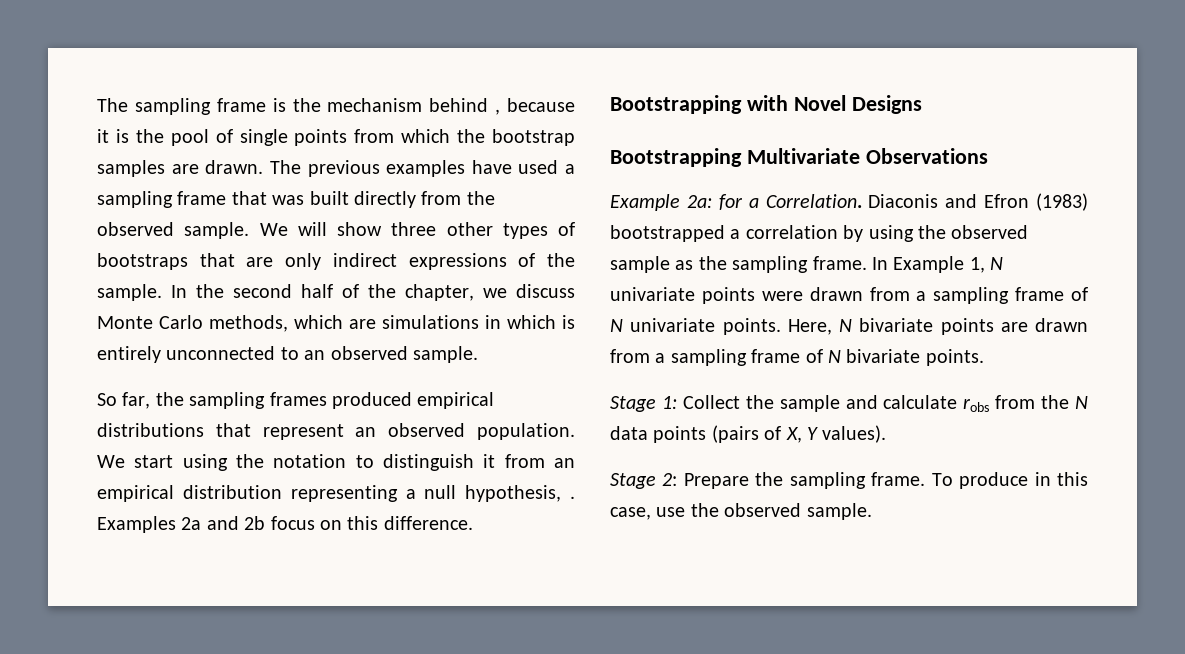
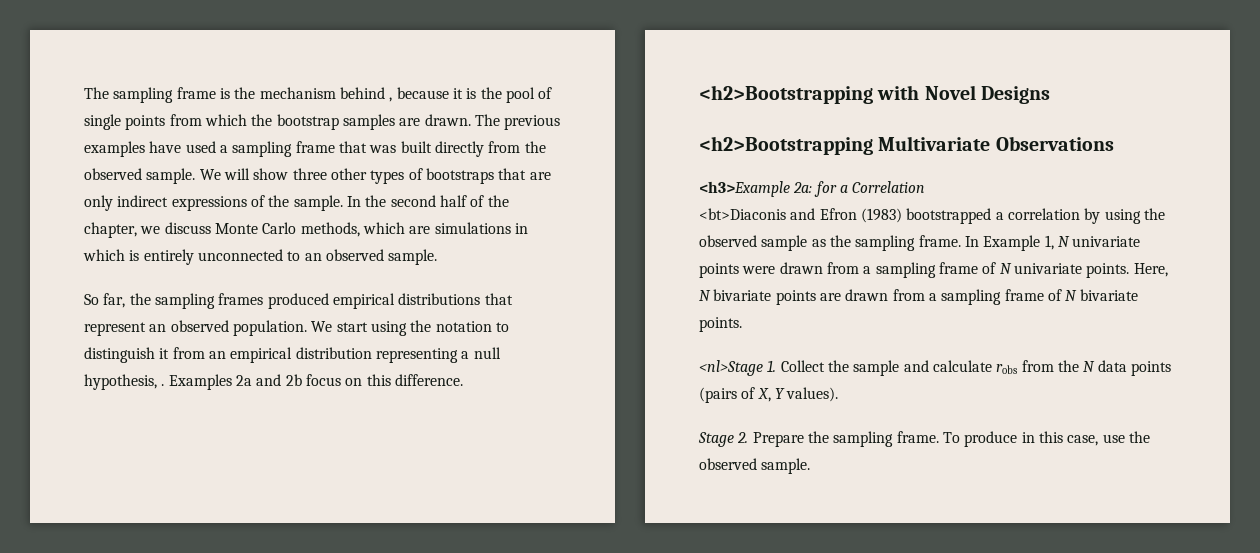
- Bootstrapping with Novel Designs
+ <h2>Bootstrapping with Novel Designs
- Bootstrapping Multivariate Observations
+ <h2>Bootstrapping Multivariate Observations
- Example 2a: for a Correlation. Diaconis and Efron (1983) bootstrapped a correlation by using the observed sample as the sampling frame.
+ <h3>Example 2a: for a Correlation
+ <bt>Diaconis and Efron (1983) bootstrapped a correlation by using the observed sample as the sampling frame.
- Stage 1: Collect the sample and calculate robs from the N data points (pairs of X, Y values).
+ <nl>Stage 1. Collect the sample and calculate robs from the N data points (pairs of X, Y values).
- Stage 2: Prepare the sampling frame.
+ Stage 2. Prepare the sampling frame.

